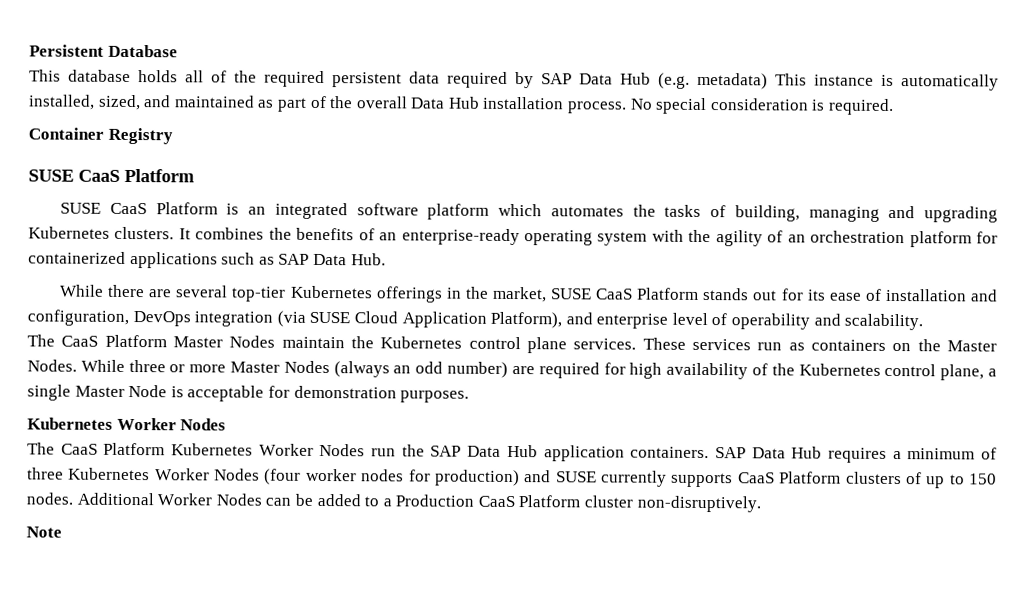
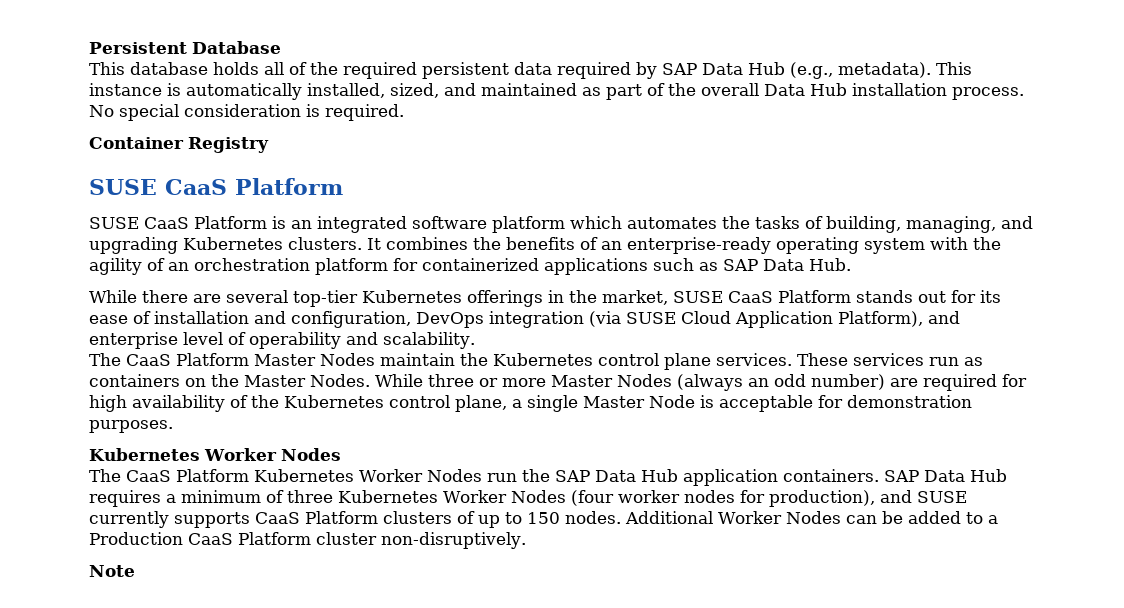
- This database holds all of the required persistent data required by SAP Data Hub (e.g. metadata) This instance is automatically installed, sized, and maintained as part of the overall Data Hub installation process.
+ This database holds all of the required persistent data required by SAP Data Hub (e.g., metadata). This instance is automatically installed, sized, and maintained as part of the overall Data Hub installation process.
- SUSE CaaS Platform is an integrated software platform which automates the tasks of building, managing and upgrading Kubernetes clusters.
+ SUSE CaaS Platform is an integrated software platform which automates the tasks of building, managing, and upgrading Kubernetes clusters.
- SAP Data Hub requires a minimum of three Kubernetes Worker Nodes (four worker nodes for production) and SUSE currently supports CaaS Platform clusters of up to 150 nodes.
+ SAP Data Hub requires a minimum of three Kubernetes Worker Nodes (four worker nodes for production), and SUSE currently supports CaaS Platform clusters of up to 150 nodes.

